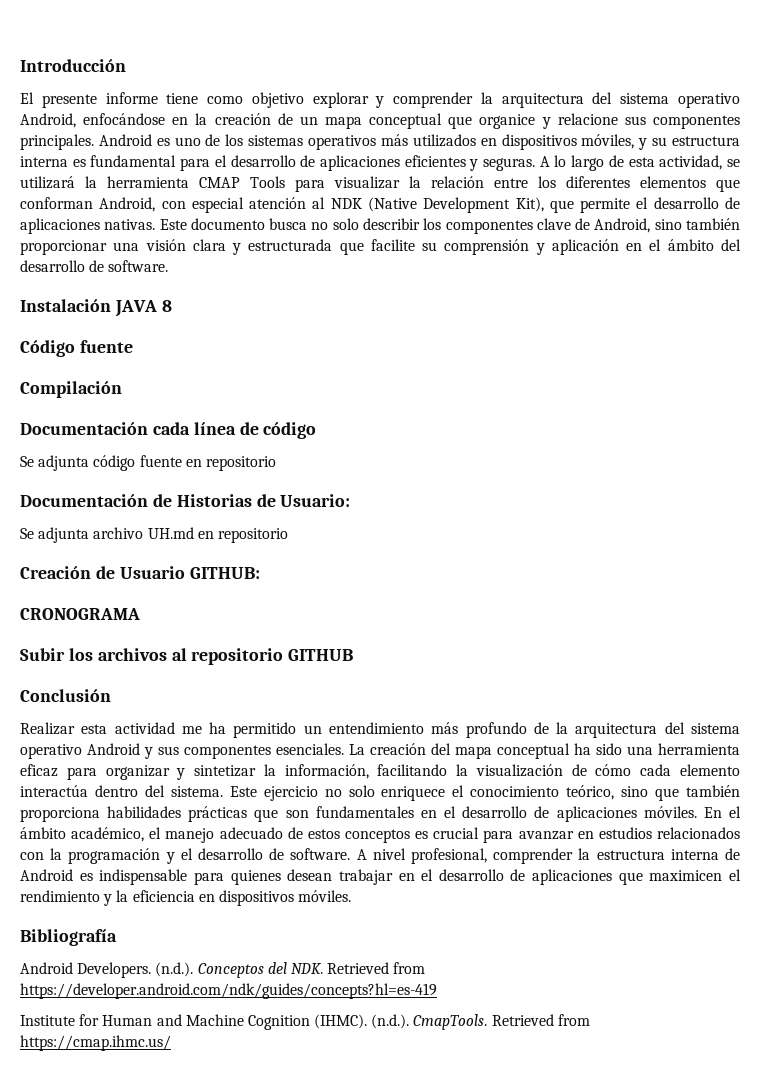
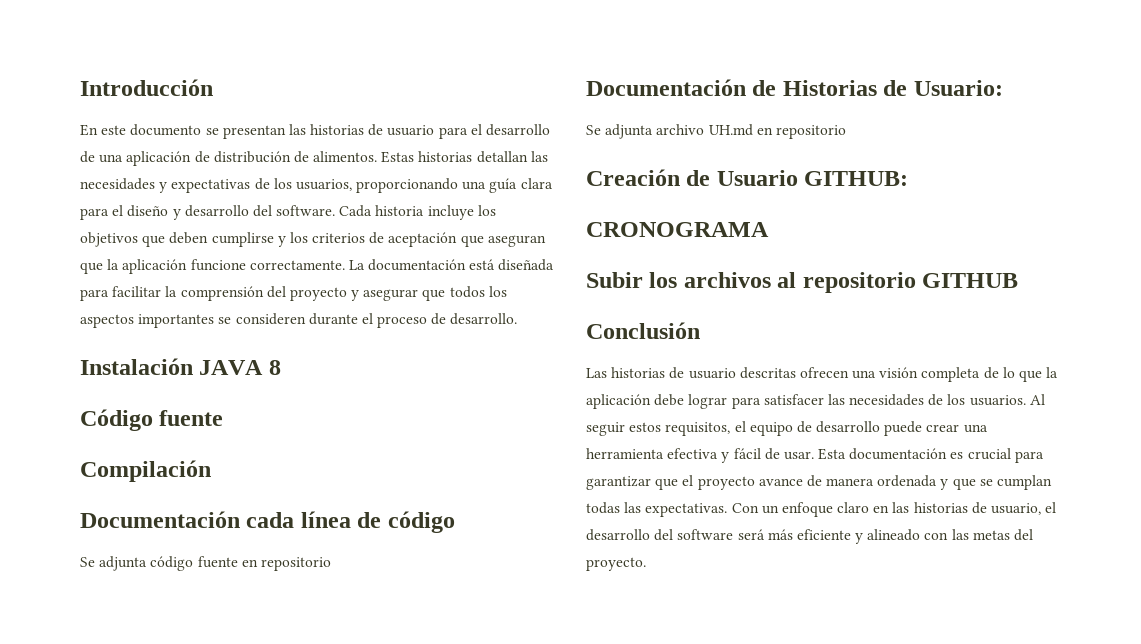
- El presente informe tiene como objetivo explorar y comprender la arquitectura del sistema operativo Android, enfocándose en la creación de un mapa conceptual que organice y relacione sus componentes principales. Android es uno de los sistemas operativos más utilizados en dispositivos móviles, y su estructura interna es fundamental para el desarrollo de aplicaciones eficientes y seguras. A lo largo de esta actividad, se utilizará la herramienta CMAP Tools para visualizar la relación entre los diferentes elementos que conforman Android, con especial atención al NDK (Native Development Kit), que permite el desarrollo de aplicaciones nativas. Este documento busca no solo describir los componentes clave de Android, sino también proporcionar una visión clara y estructurada que facilite su comprensión y aplicación en el ámbito del desarrollo de software.
+ En este documento se presentan las historias de usuario para el desarrollo de una aplicación de distribución de alimentos. Estas historias detallan las necesidades y expectativas de los usuarios, proporcionando una guía clara para el diseño y desarrollo del software. Cada historia incluye los objetivos que deben cumplirse y los criterios de aceptación que aseguran que la aplicación funcione correctamente. La documentación está diseñada para facilitar la comprensión del proyecto y asegurar que todos los aspectos importantes se consideren durante el proceso de desarrollo.
- Realizar esta actividad me ha permitido un entendimiento más profundo de la arquitectura del sistema operativo Android y sus componentes esenciales. La creación del mapa conceptual ha sido una herramienta eficaz para organizar y sintetizar la información, facilitando la visualización de cómo cada elemento interactúa dentro del sistema. Este ejercicio no solo enriquece el conocimiento teórico, sino que también proporciona habilidades prácticas que son fundamentales en el desarrollo de aplicaciones móviles. En el ámbito académico, el manejo adecuado de estos conceptos es crucial para avanzar en estudios relacionados con la programación y el desarrollo de software. A nivel profesional, comprender la estructura interna de Android es indispensable para quienes desean trabajar en el desarrollo de aplicaciones que maximicen el rendimiento y la eficiencia en dispositivos móviles.
- Bibliografía
- Android Developers. (n.d.). Conceptos del NDK. Retrieved from https://developer.android.com/ndk/guides/concepts?hl=es-419
- Institute for Human and Machine Cognition (IHMC). (n.d.). CmapTools. Retrieved from https://cmap.ihmc.us/
+ Las historias de usuario descritas ofrecen una visión completa de lo que la aplicación debe lograr para satisfacer las necesidades de los usuarios. Al seguir estos requisitos, el equipo de desarrollo puede crear una herramienta efectiva y fácil de usar. Esta documentación es crucial para garantizar que el proyecto avance de manera ordenada y que se cumplan todas las expectativas. Con un enfoque claro en las historias de usuario, el desarrollo del software será más eficiente y alineado con las metas del proyecto.

